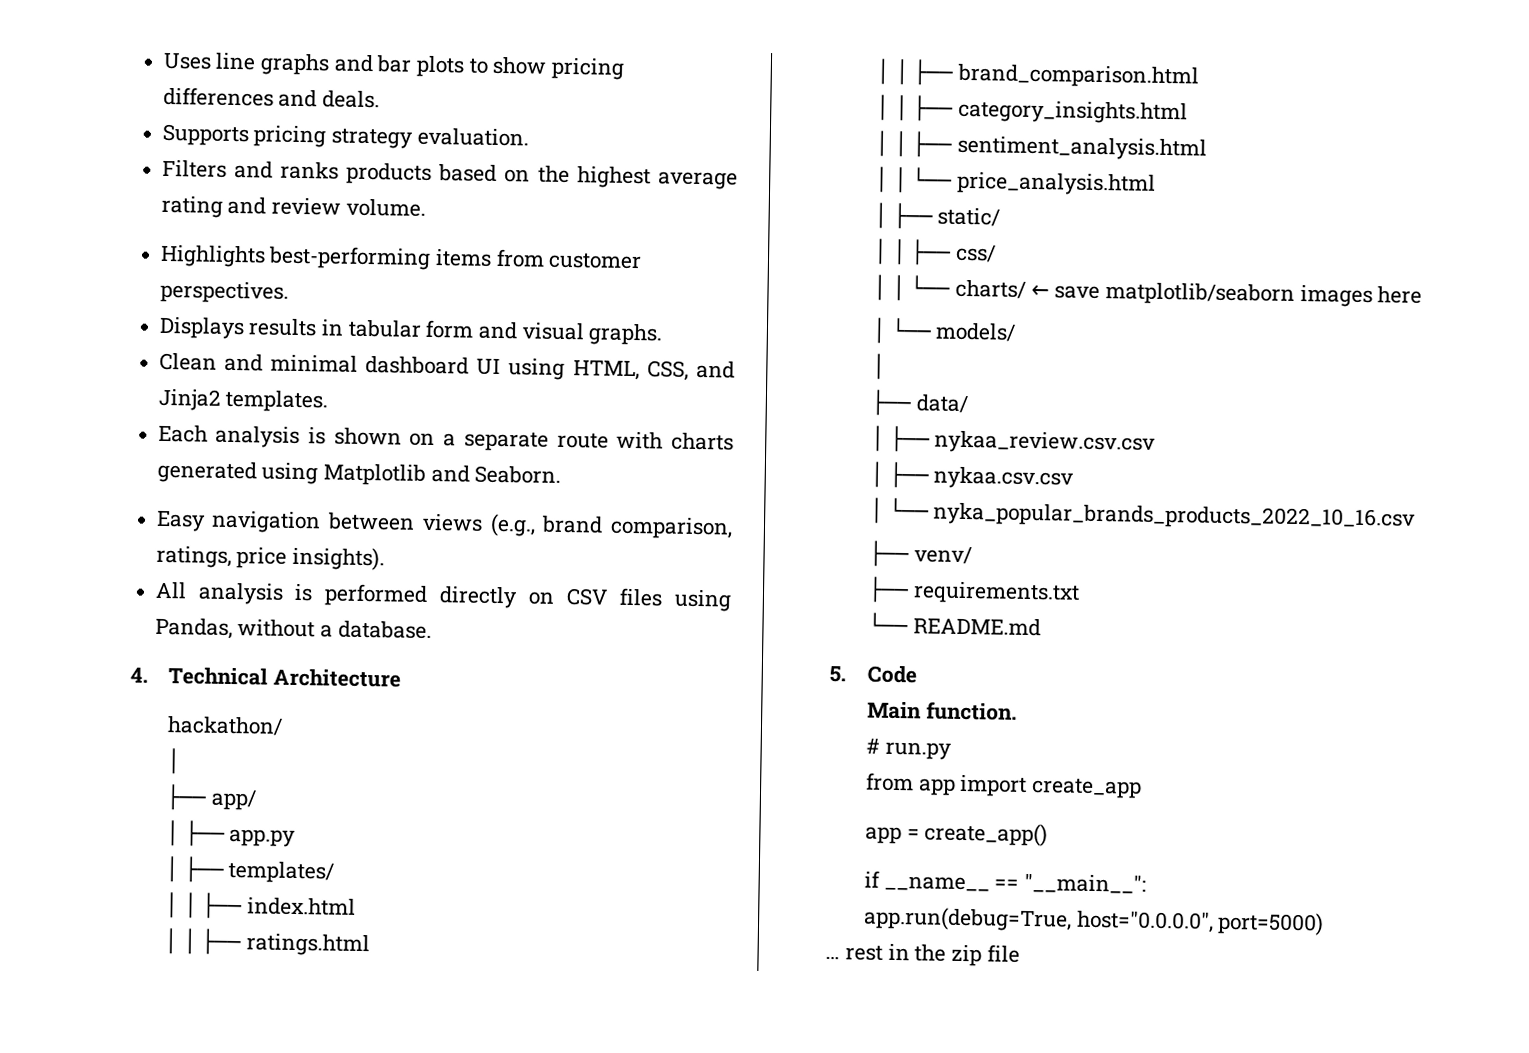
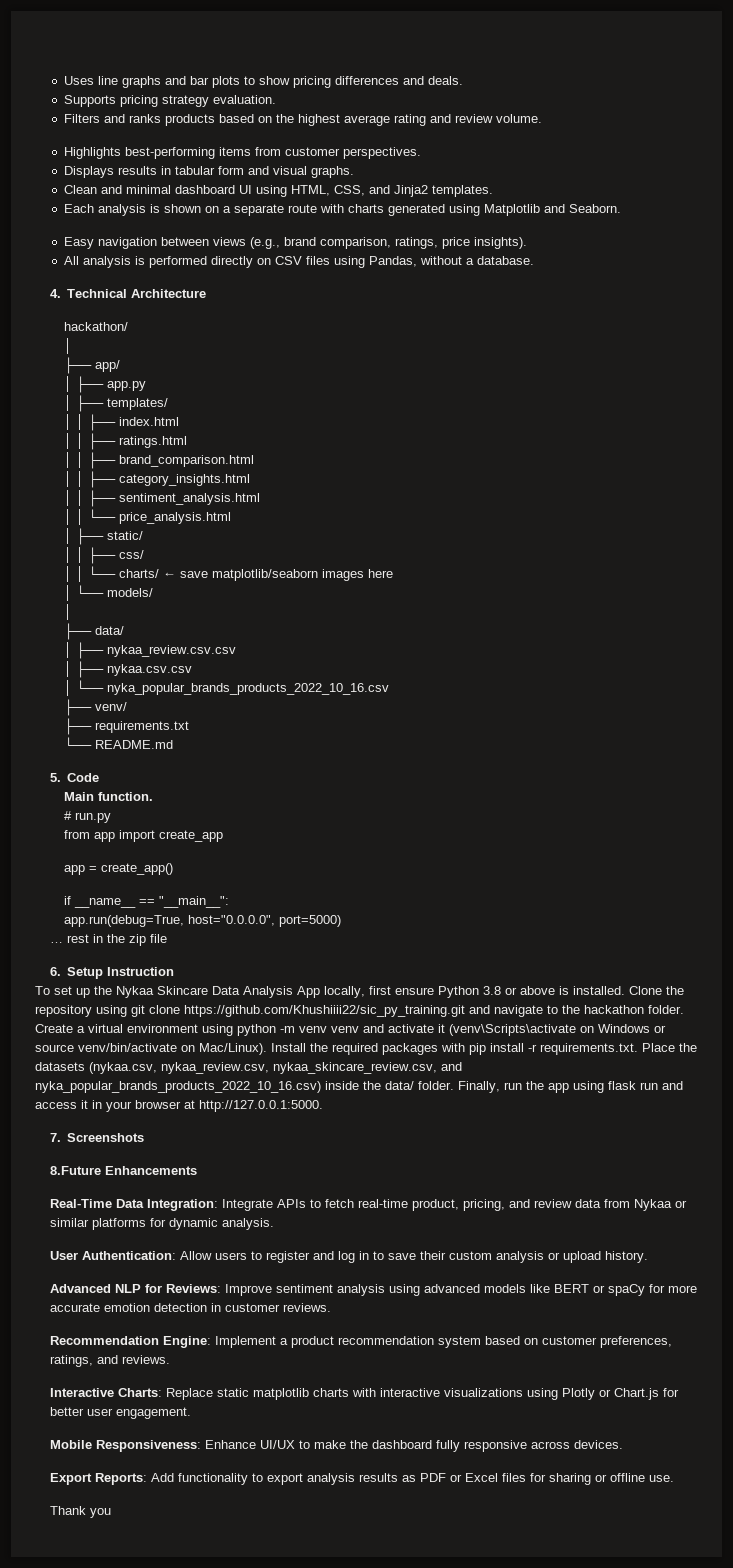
+ 6. Setup Instruction
+ To set up the Nykaa Skincare Data Analysis App locally, first ensure Python 3.8 or above is installed. Clone the repository using git clone https://github.com/Khushiiii22/sic_py_training.git and navigate to the hackathon folder. Create a virtual environment using python -m venv venv and activate it (venv\Scripts\activate on Windows or source venv/bin/activate on Mac/Linux). Install the required packages with pip install -r requirements.txt. Place the datasets (nykaa.csv, nykaa_review.csv, nykaa_skincare_review.csv, and nyka_popular_brands_products_2022_10_16.csv) inside the data/ folder. Finally, run the app using flask run and access it in your browser at http://127.0.0.1:5000.
+ 7. Screenshots
+ 8.Future Enhancements
+ Real-Time Data Integration: Integrate APIs to fetch real-time product, pricing, and review data from Nykaa or similar platforms for dynamic analysis.
+ User Authentication: Allow users to register and log in to save their custom analysis or upload history.
+ Advanced NLP for Reviews: Improve sentiment analysis using advanced models like BERT or spaCy for more accurate emotion detection in customer reviews.
+ Recommendation Engine: Implement a product recommendation system based on customer preferences, ratings, and reviews.
+ Interactive Charts: Replace static matplotlib charts with interactive visualizations using Plotly or Chart.js for better user engagement.
+ Mobile Responsiveness: Enhance UI/UX to make the dashboard fully responsive across devices.
+ Export Reports: Add functionality to export analysis results as PDF or Excel files for sharing or offline use.
+ Thank you

